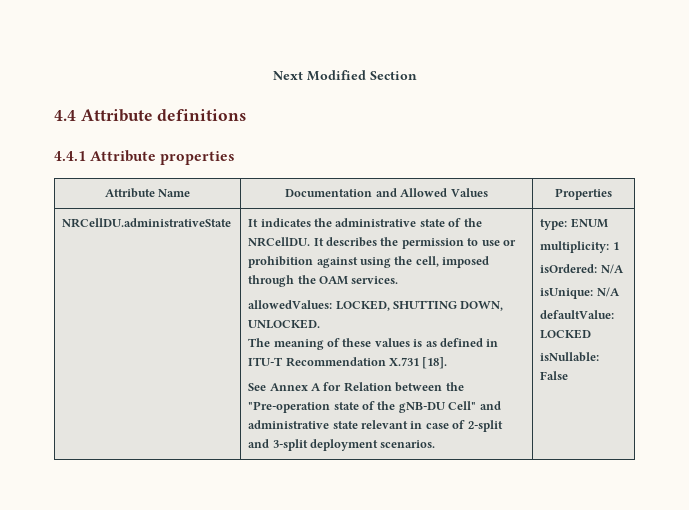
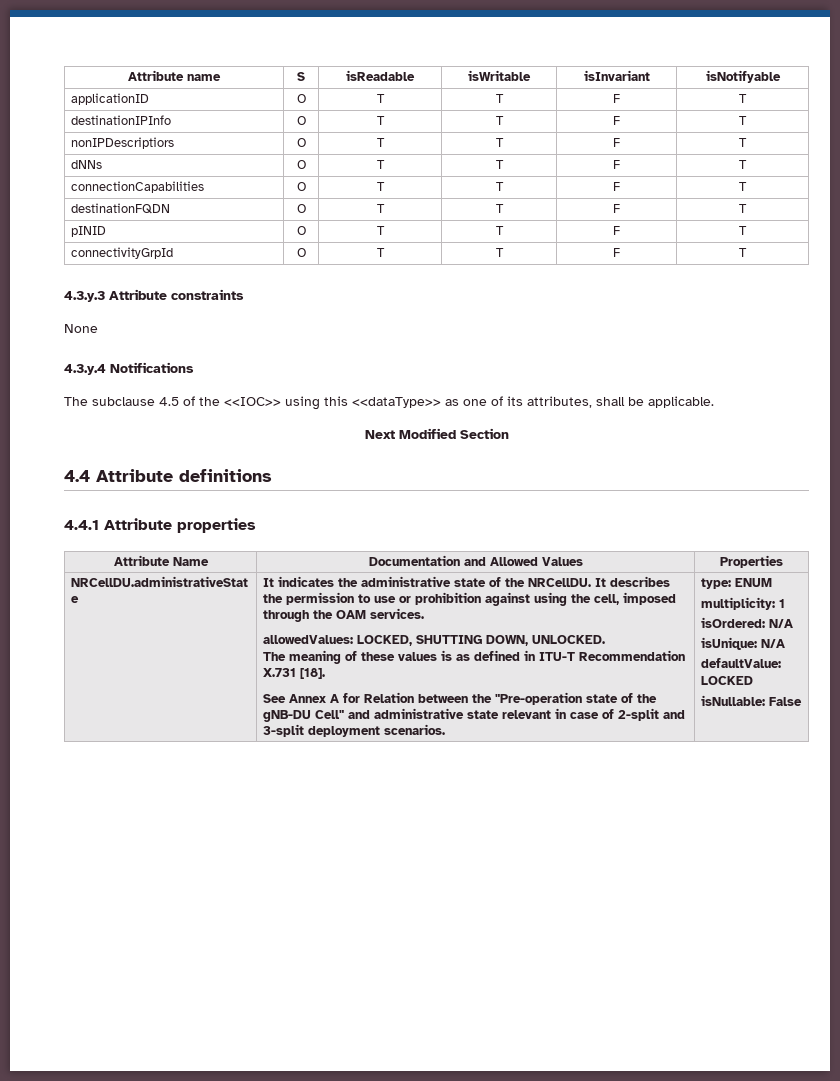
+ Attribute name | S | isReadable | isWritable | isInvariant | isNotifyable
+ applicationID | O | T | T | F | T
+ destinationIPInfo | O | T | T | F | T
+ nonIPDescriptiors | O | T | T | F | T
+ dNNs | O | T | T | F | T
+ connectionCapabilities | O | T | T | F | T
+ destinationFQDN | O | T | T | F | T
+ pINID | O | T | T | F | T
+ connectivityGrpId | O | T | T | F | T
+ 4.3.y.3 Attribute constraints
+ None
+ 4.3.y.4 Notifications
+ The subclause 4.5 of the <<IOC>> using this <<dataType>> as one of its attributes, shall be applicable.

